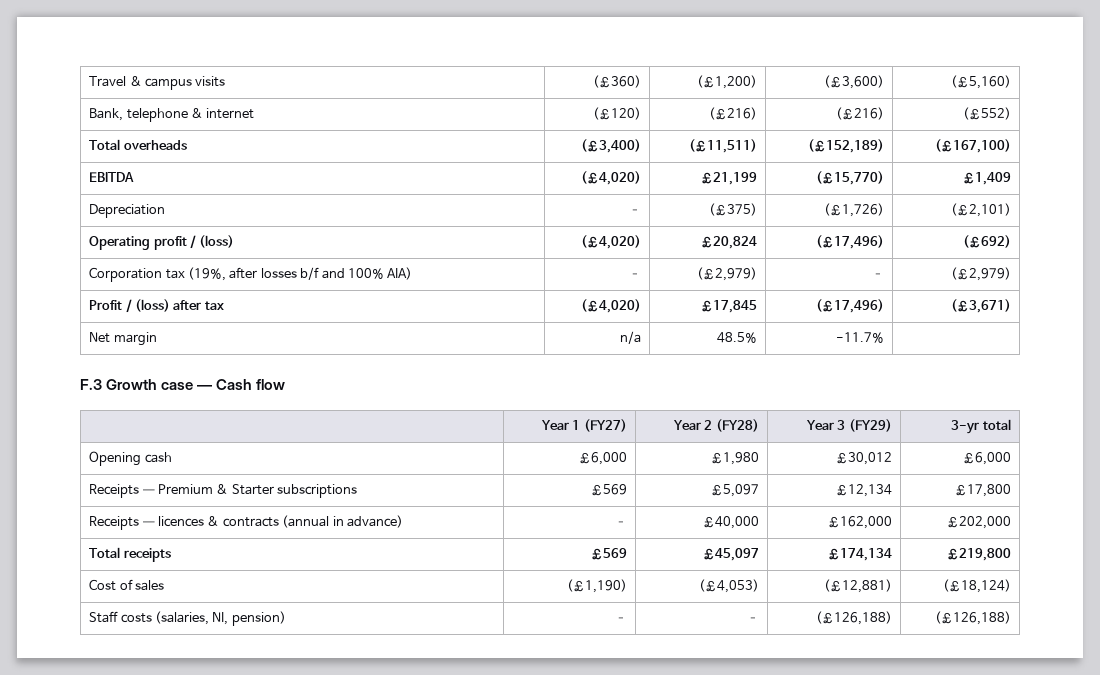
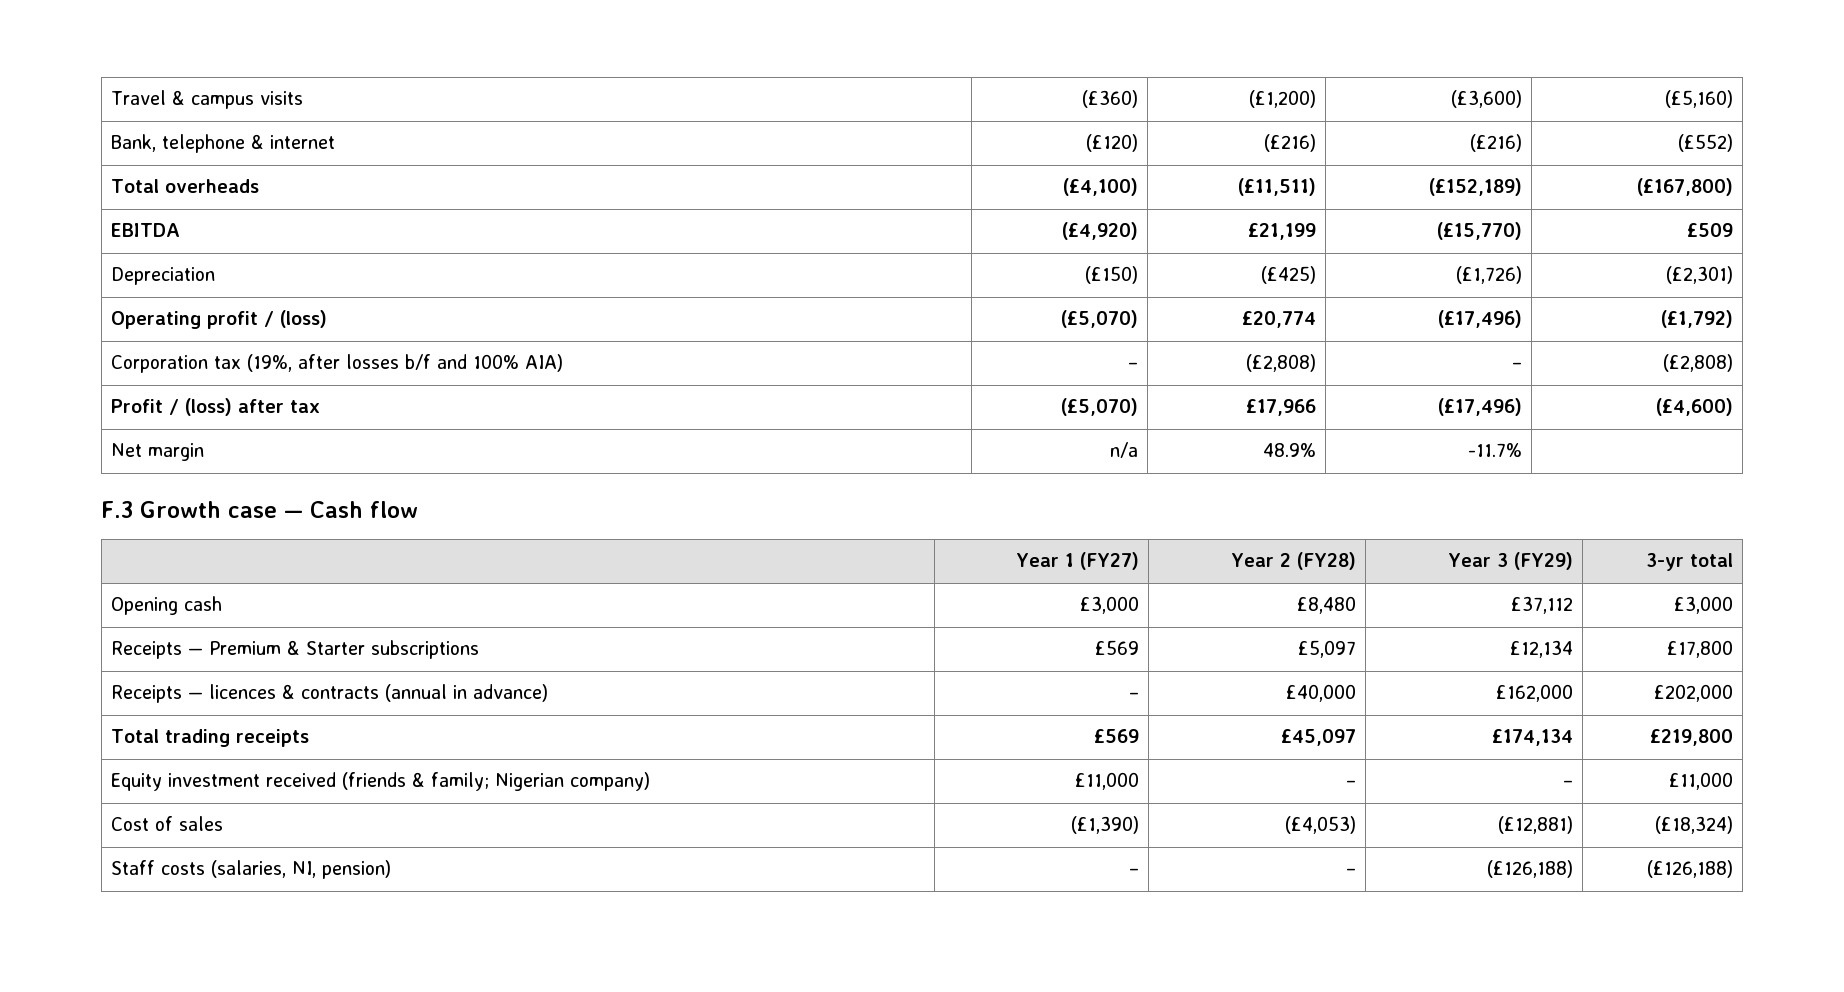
- Total overheads | (£3,400) | (£11,511) | (£152,189) | (£167,100)
+ Total overheads | (£4,100) | (£11,511) | (£152,189) | (£167,800)
- EBITDA | (£4,020) | £21,199 | (£15,770) | £1,409
+ EBITDA | (£4,920) | £21,199 | (£15,770) | £509
- Depreciation | – | (£375) | (£1,726) | (£2,101)
+ Depreciation | (£150) | (£425) | (£1,726) | (£2,301)
- Operating profit / (loss) | (£4,020) | £20,824 | (£17,496) | (£692)
+ Operating profit / (loss) | (£5,070) | £20,774 | (£17,496) | (£1,792)
- Corporation tax (19%, after losses b/f and 100% AIA) | – | (£2,979) | – | (£2,979)
+ Corporation tax (19%, after losses b/f and 100% AIA) | – | (£2,808) | – | (£2,808)
- Profit / (loss) after tax | (£4,020) | £17,845 | (£17,496) | (£3,671)
+ Profit / (loss) after tax | (£5,070) | £17,966 | (£17,496) | (£4,600)
- Net margin | n/a | 48.5% | -11.7% |
+ Net margin | n/a | 48.9% | -11.7% |
- Opening cash | £6,000 | £1,980 | £30,012 | £6,000
+ Opening cash | £3,000 | £8,480 | £37,112 | £3,000
- Total receipts | £569 | £45,097 | £174,134 | £219,800
+ Total trading receipts | £569 | £45,097 | £174,134 | £219,800
+ Equity investment received (friends & family; Nigerian company) | £11,000 | – | – | £11,000
- Cost of sales | (£1,190) | (£4,053) | (£12,881) | (£18,124)
+ Cost of sales | (£1,390) | (£4,053) | (£12,881) | (£18,324)

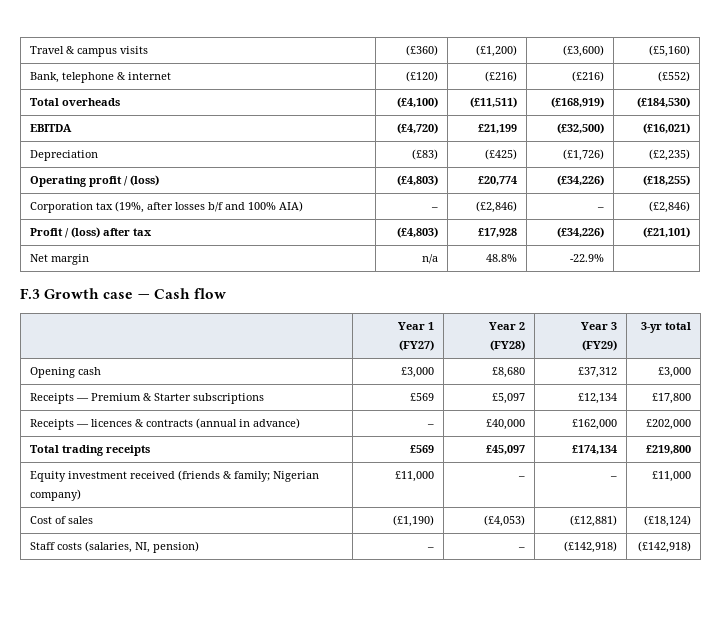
- Total overheads | (£4,100) | (£11,511) | (£152,189) | (£167,800)
+ Total overheads | (£4,100) | (£11,511) | (£168,919) | (£184,530)
- EBITDA | (£4,920) | £21,199 | (£15,770) | £509
+ EBITDA | (£4,720) | £21,199 | (£32,500) | (£16,021)
- Depreciation | (£150) | (£425) | (£1,726) | (£2,301)
+ Depreciation | (£83) | (£425) | (£1,726) | (£2,235)
- Operating profit / (loss) | (£5,070) | £20,774 | (£17,496) | (£1,792)
+ Operating profit / (loss) | (£4,803) | £20,774 | (£34,226) | (£18,255)
- Corporation tax (19%, after losses b/f and 100% AIA) | – | (£2,808) | – | (£2,808)
+ Corporation tax (19%, after losses b/f and 100% AIA) | – | (£2,846) | – | (£2,846)
- Profit / (loss) after tax | (£5,070) | £17,966 | (£17,496) | (£4,600)
+ Profit / (loss) after tax | (£4,803) | £17,928 | (£34,226) | (£21,101)
- Net margin | n/a | 48.9% | -11.7% |
+ Net margin | n/a | 48.8% | -22.9% |
- Opening cash | £3,000 | £8,480 | £37,112 | £3,000
+ Opening cash | £3,000 | £8,680 | £37,312 | £3,000
- Cost of sales | (£1,390) | (£4,053) | (£12,881) | (£18,324)
+ Cost of sales | (£1,190) | (£4,053) | (£12,881) | (£18,124)
- Staff costs (salaries, NI, pension) | – | – | (£126,188) | (£126,188)
+ Staff costs (salaries, NI, pension) | – | – | (£142,918) | (£142,918)

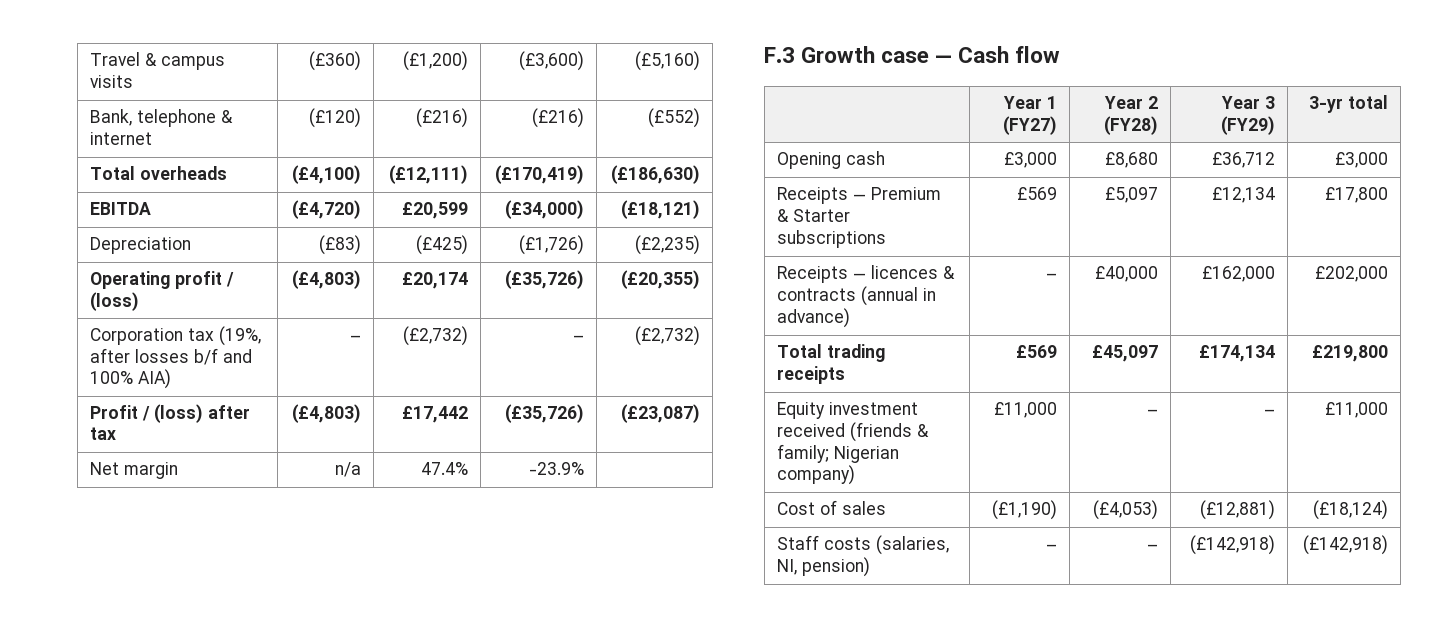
- Total overheads | (£4,100) | (£11,511) | (£168,919) | (£184,530)
+ Total overheads | (£4,100) | (£12,111) | (£170,419) | (£186,630)
- EBITDA | (£4,720) | £21,199 | (£32,500) | (£16,021)
+ EBITDA | (£4,720) | £20,599 | (£34,000) | (£18,121)
- Operating profit / (loss) | (£4,803) | £20,774 | (£34,226) | (£18,255)
+ Operating profit / (loss) | (£4,803) | £20,174 | (£35,726) | (£20,355)
- Corporation tax (19%, after losses b/f and 100% AIA) | – | (£2,846) | – | (£2,846)
+ Corporation tax (19%, after losses b/f and 100% AIA) | – | (£2,732) | – | (£2,732)
- Profit / (loss) after tax | (£4,803) | £17,928 | (£34,226) | (£21,101)
+ Profit / (loss) after tax | (£4,803) | £17,442 | (£35,726) | (£23,087)
- Net margin | n/a | 48.8% | -22.9% |
+ Net margin | n/a | 47.4% | -23.9% |
- Opening cash | £3,000 | £8,680 | £37,312 | £3,000
+ Opening cash | £3,000 | £8,680 | £36,712 | £3,000

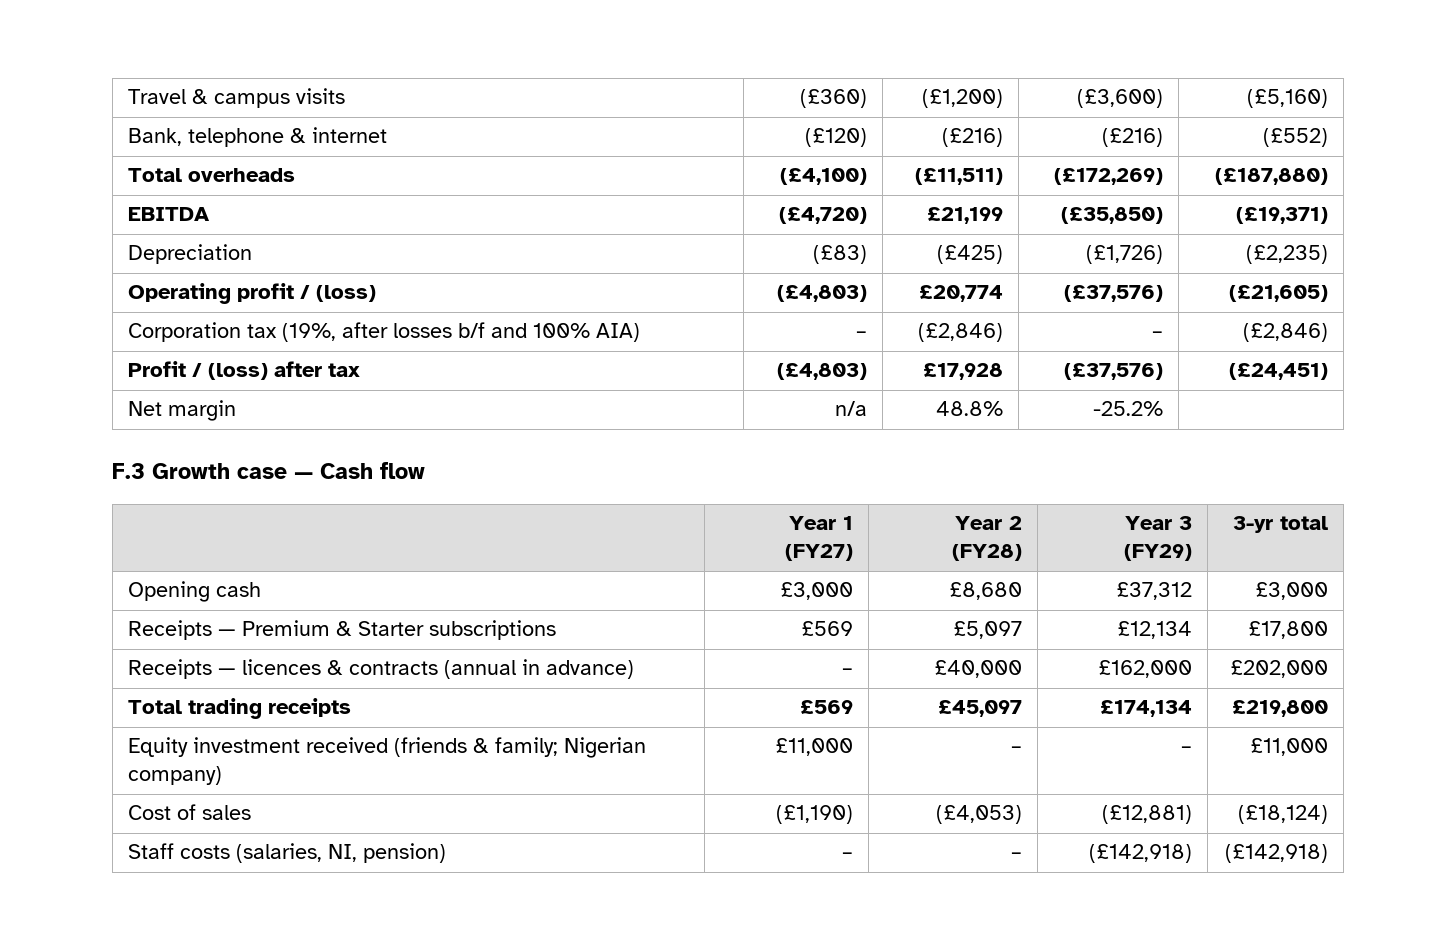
- Total overheads | (£4,100) | (£12,111) | (£170,419) | (£186,630)
+ Total overheads | (£4,100) | (£11,511) | (£172,269) | (£187,880)
- EBITDA | (£4,720) | £20,599 | (£34,000) | (£18,121)
+ EBITDA | (£4,720) | £21,199 | (£35,850) | (£19,371)
- Operating profit / (loss) | (£4,803) | £20,174 | (£35,726) | (£20,355)
+ Operating profit / (loss) | (£4,803) | £20,774 | (£37,576) | (£21,605)
- Corporation tax (19%, after losses b/f and 100% AIA) | – | (£2,732) | – | (£2,732)
+ Corporation tax (19%, after losses b/f and 100% AIA) | – | (£2,846) | – | (£2,846)
- Profit / (loss) after tax | (£4,803) | £17,442 | (£35,726) | (£23,087)
+ Profit / (loss) after tax | (£4,803) | £17,928 | (£37,576) | (£24,451)
- Net margin | n/a | 47.4% | -23.9% |
+ Net margin | n/a | 48.8% | -25.2% |
- Opening cash | £3,000 | £8,680 | £36,712 | £3,000
+ Opening cash | £3,000 | £8,680 | £37,312 | £3,000

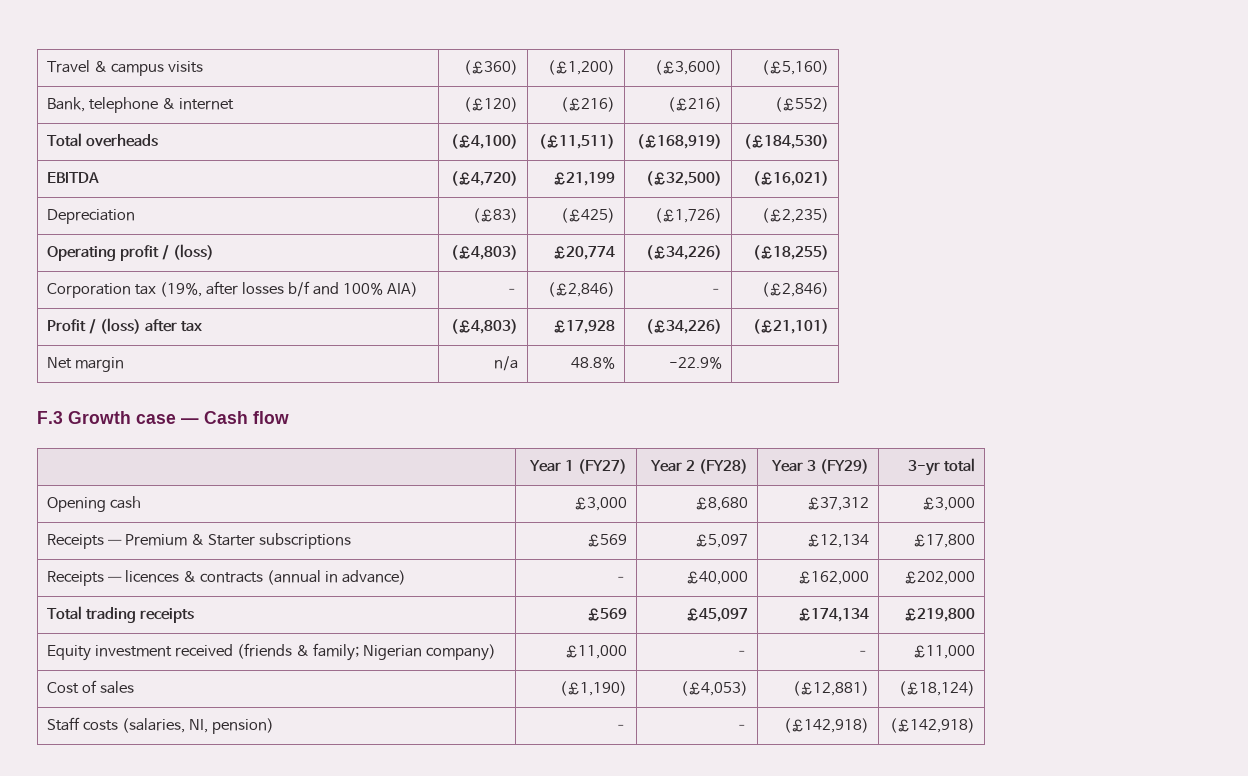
- Total overheads | (£4,100) | (£11,511) | (£172,269) | (£187,880)
+ Total overheads | (£4,100) | (£11,511) | (£168,919) | (£184,530)
- EBITDA | (£4,720) | £21,199 | (£35,850) | (£19,371)
+ EBITDA | (£4,720) | £21,199 | (£32,500) | (£16,021)
- Operating profit / (loss) | (£4,803) | £20,774 | (£37,576) | (£21,605)
+ Operating profit / (loss) | (£4,803) | £20,774 | (£34,226) | (£18,255)
- Profit / (loss) after tax | (£4,803) | £17,928 | (£37,576) | (£24,451)
+ Profit / (loss) after tax | (£4,803) | £17,928 | (£34,226) | (£21,101)
- Net margin | n/a | 48.8% | -25.2% |
+ Net margin | n/a | 48.8% | -22.9% |

